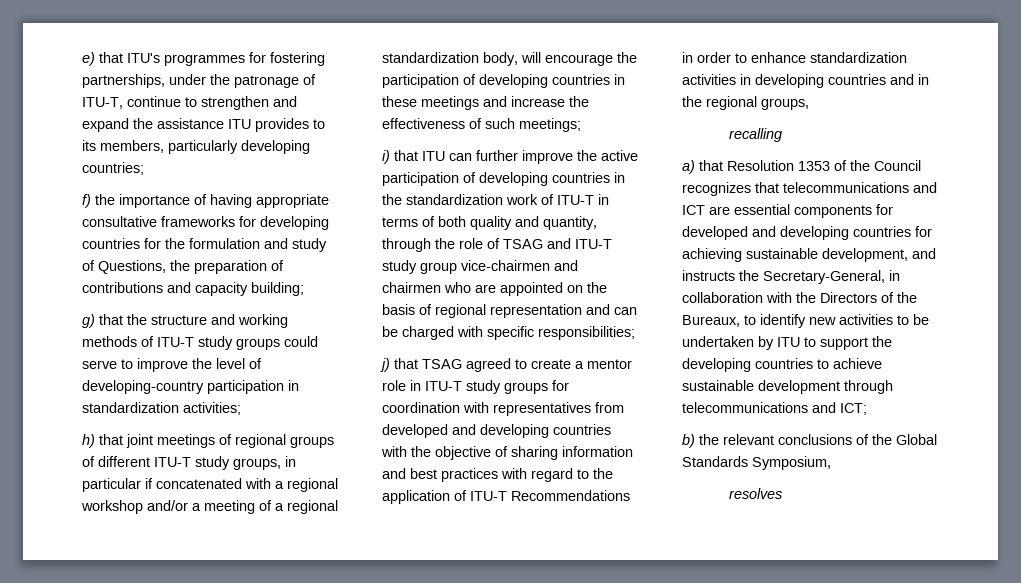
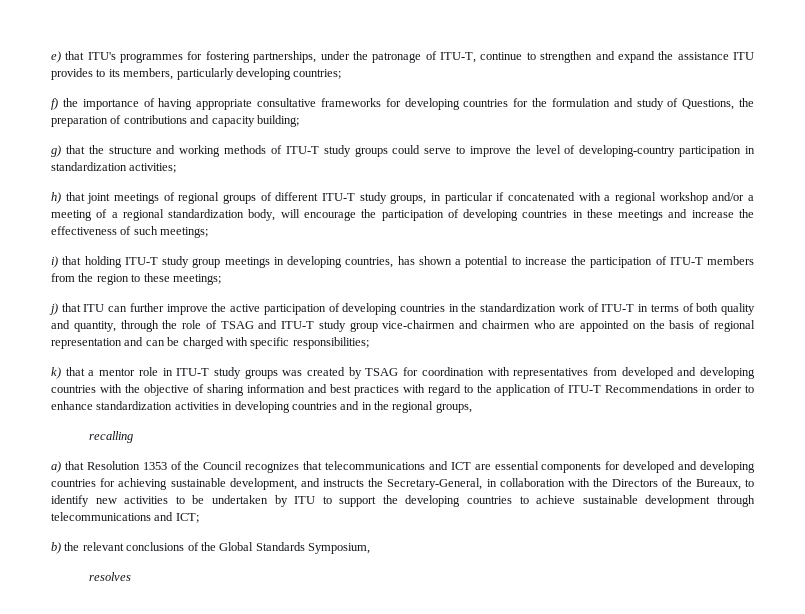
- i) that ITU can further improve the active participation of developing countries in the standardization work of ITU-T in terms of both quality and quantity, through the role of TSAG and ITU-T study group vice-chairmen and chairmen who are appointed on the basis of regional representation and can be charged with specific responsibilities;
+ i) that holding ITU-T study group meetings in developing countries, has shown a potential to increase the participation of ITU-T members from the region to these meetings;
+ j) that ITU can further improve the active participation of developing countries in the standardization work of ITU-T in terms of both quality and quantity, through the role of TSAG and ITU-T study group vice-chairmen and chairmen who are appointed on the basis of regional representation and can be charged with specific responsibilities;
- j) that TSAG agreed to create a mentor role in ITU-T study groups for coordination with representatives from developed and developing countries with the objective of sharing information and best practices with regard to the application of ITU-T Recommendations in order to enhance standardization activities in developing countries and in the regional groups,
+ k) that a mentor role in ITU-T study groups was created by TSAG for coordination with representatives from developed and developing countries with the objective of sharing information and best practices with regard to the application of ITU-T Recommendations in order to enhance standardization activities in developing countries and in the regional groups,

